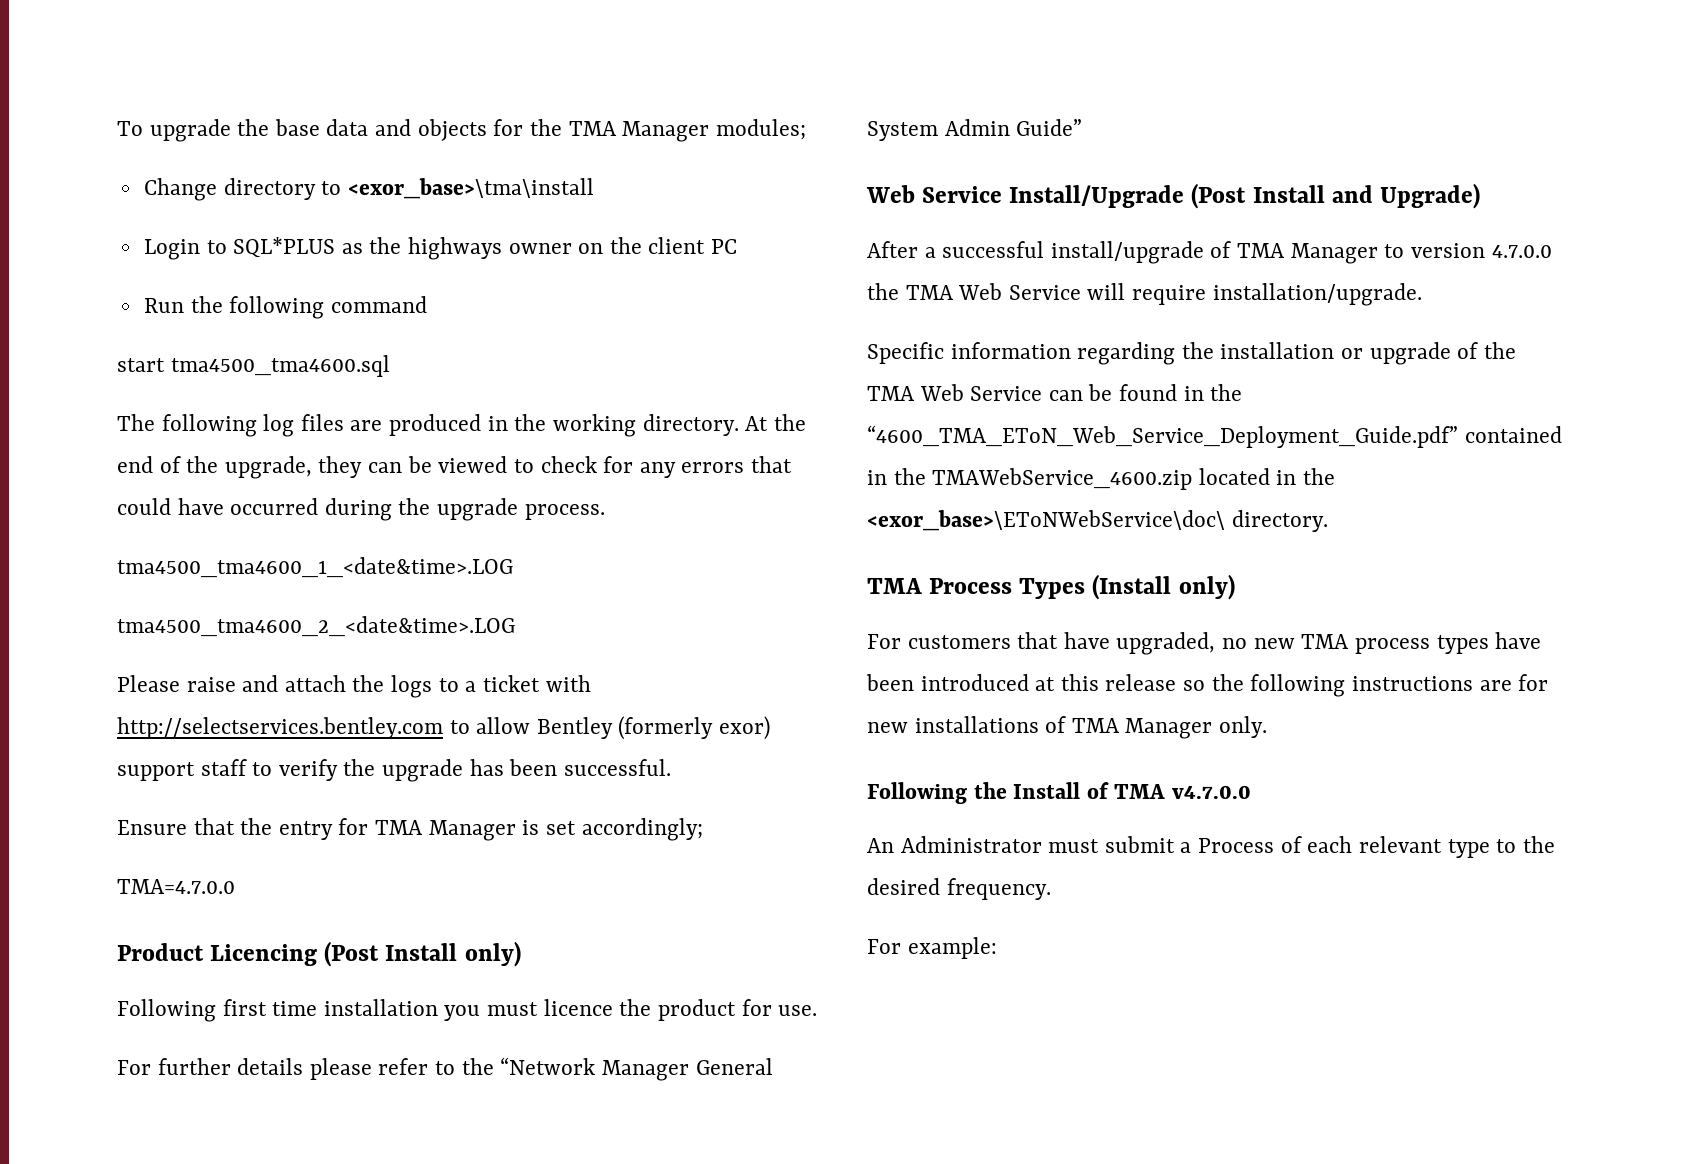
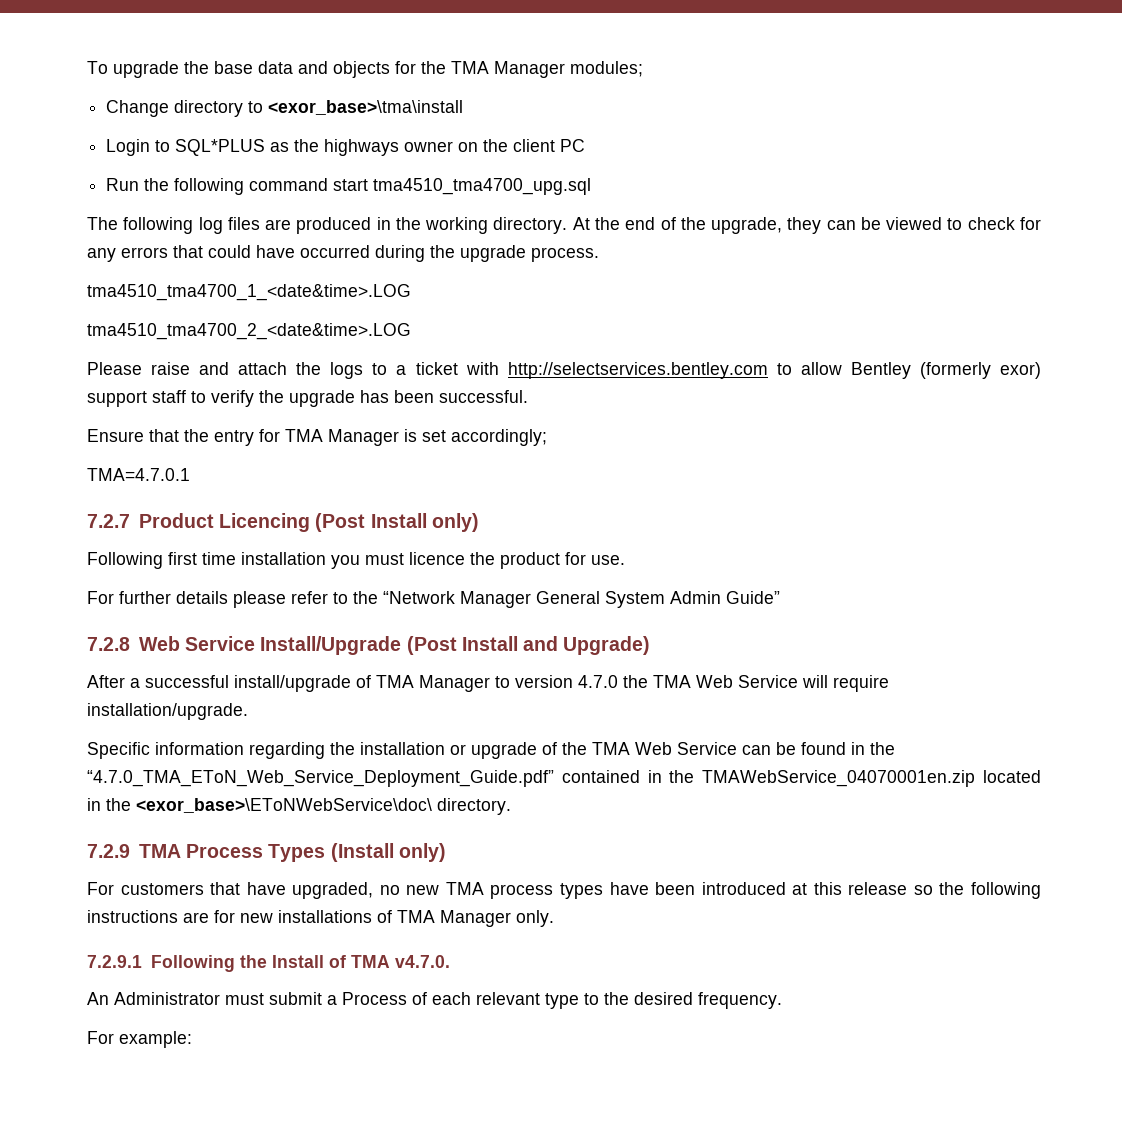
- Run the following command
- start tma4500_tma4600.sql
+ Run the following command start tma4510_tma4700_upg.sql
- tma4500_tma4600_1_<date&time>.LOG
- tma4500_tma4600_2_<date&time>.LOG
+ tma4510_tma4700_1_<date&time>.LOG
+ tma4510_tma4700_2_<date&time>.LOG
- TMA=4.7.0.0
- Product Licencing (Post Install only)
+ TMA=4.7.0.1
+ 7.2.7 Product Licencing (Post Install only)
- Web Service Install/Upgrade (Post Install and Upgrade)
+ 7.2.8 Web Service Install/Upgrade (Post Install and Upgrade)
- After a successful install/upgrade of TMA Manager to version 4.7.0.0 the TMA Web Service will require installation/upgrade.
+ After a successful install/upgrade of TMA Manager to version 4.7.0 the TMA Web Service will require installation/upgrade.
- Specific information regarding the installation or upgrade of the TMA Web Service can be found in the “4600_TMA_EToN_Web_Service_Deployment_Guide.pdf” contained in the TMAWebService_4600.zip located in the <exor_base>\EToNWebService\doc\ directory.
+ Specific information regarding the installation or upgrade of the TMA Web Service can be found in the “4.7.0_TMA_EToN_Web_Service_Deployment_Guide.pdf” contained in the TMAWebService_04070001en.zip located in the <exor_base>\EToNWebService\doc\ directory.
- TMA Process Types (Install only)
+ 7.2.9 TMA Process Types (Install only)
- Following the Install of TMA v4.7.0.0
+ 7.2.9.1 Following the Install of TMA v4.7.0.

